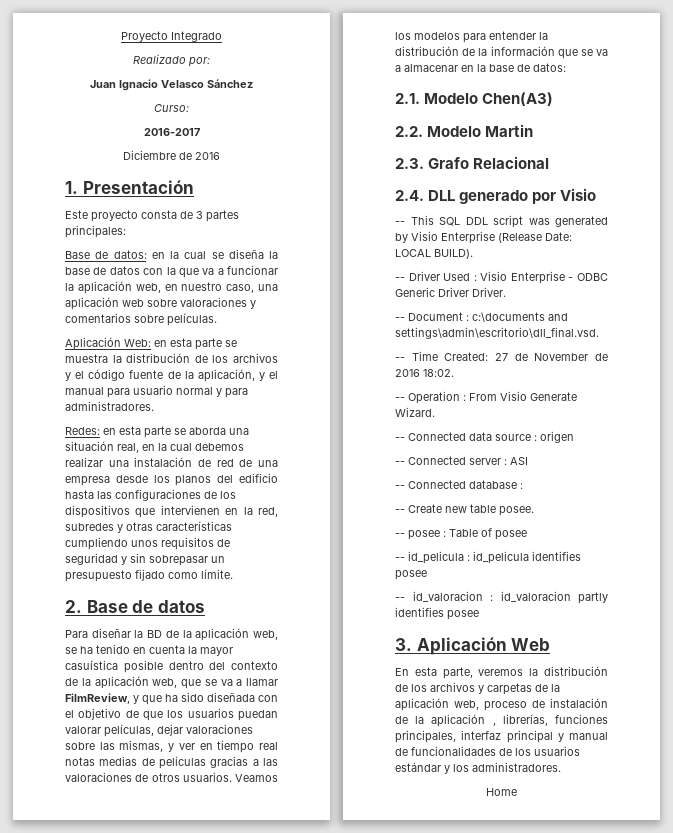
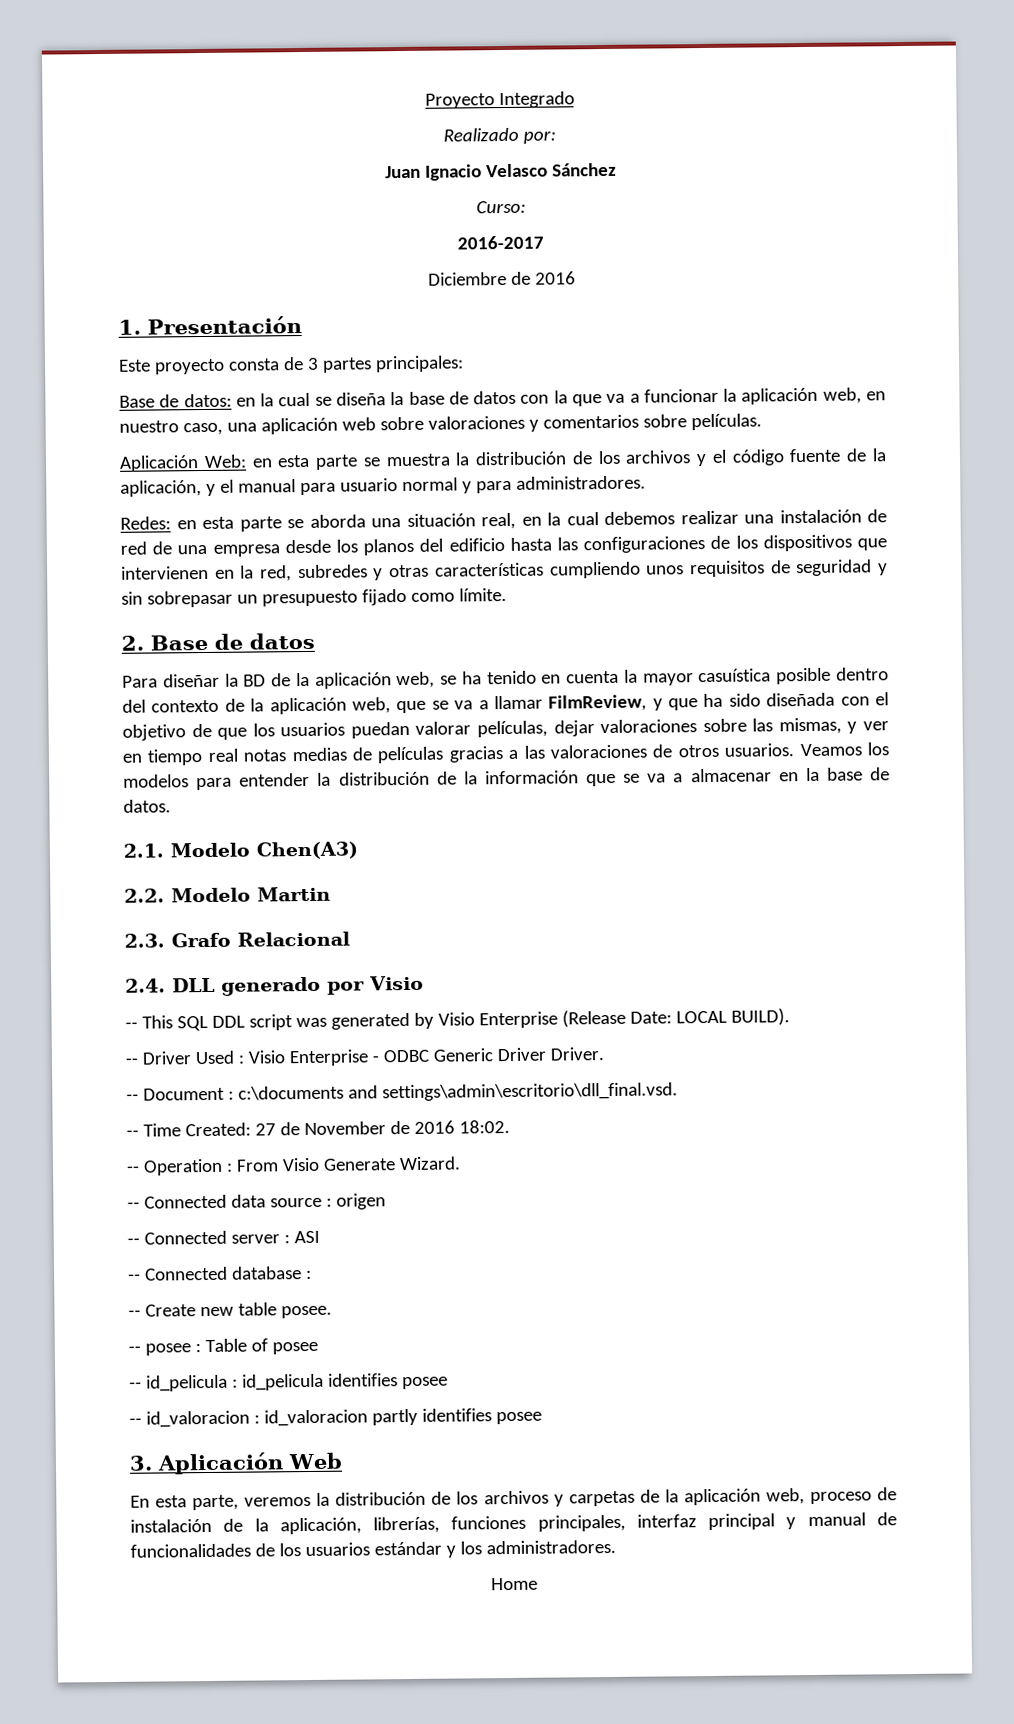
- Veamos los modelos para entender la distribución de la información que se va a almacenar en la base de datos:
+ Veamos los modelos para entender la distribución de la información que se va a almacenar en la base de datos.
- En esta parte, veremos la distribución de los archivos y carpetas de la aplicación web, proceso de instalación de la aplicación , librerías, funciones principales, interfaz principal y manual de funcionalidades de los usuarios estándar y los administradores.
+ En esta parte, veremos la distribución de los archivos y carpetas de la aplicación web, proceso de instalación de la aplicación, librerías, funciones principales, interfaz principal y manual de funcionalidades de los usuarios estándar y los administradores.

